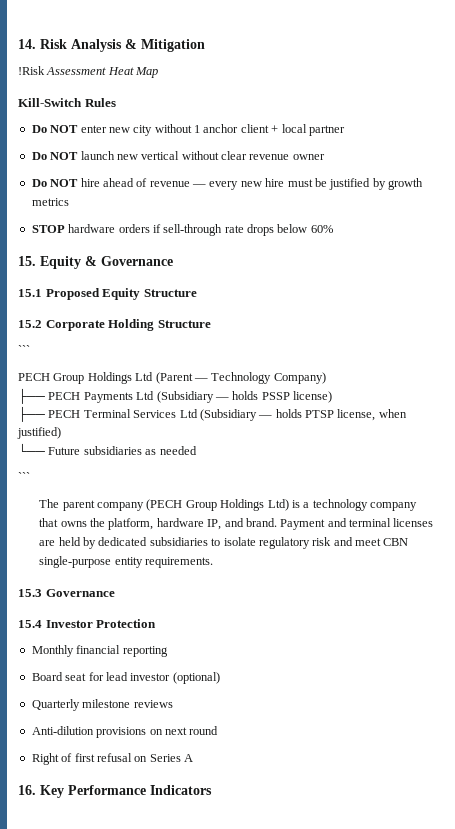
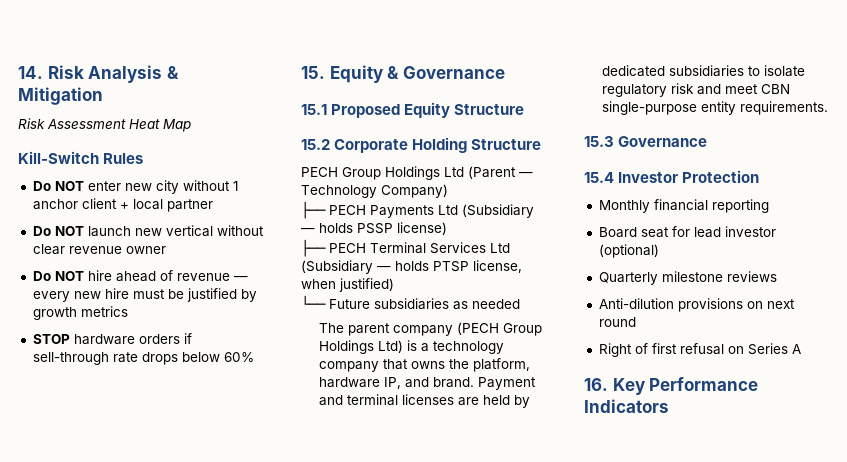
- !Risk Assessment Heat Map
+ Risk Assessment Heat Map
  15.2 Corporate Holding Structure
- ```
  └── Future subsidiaries as needed
- ```

